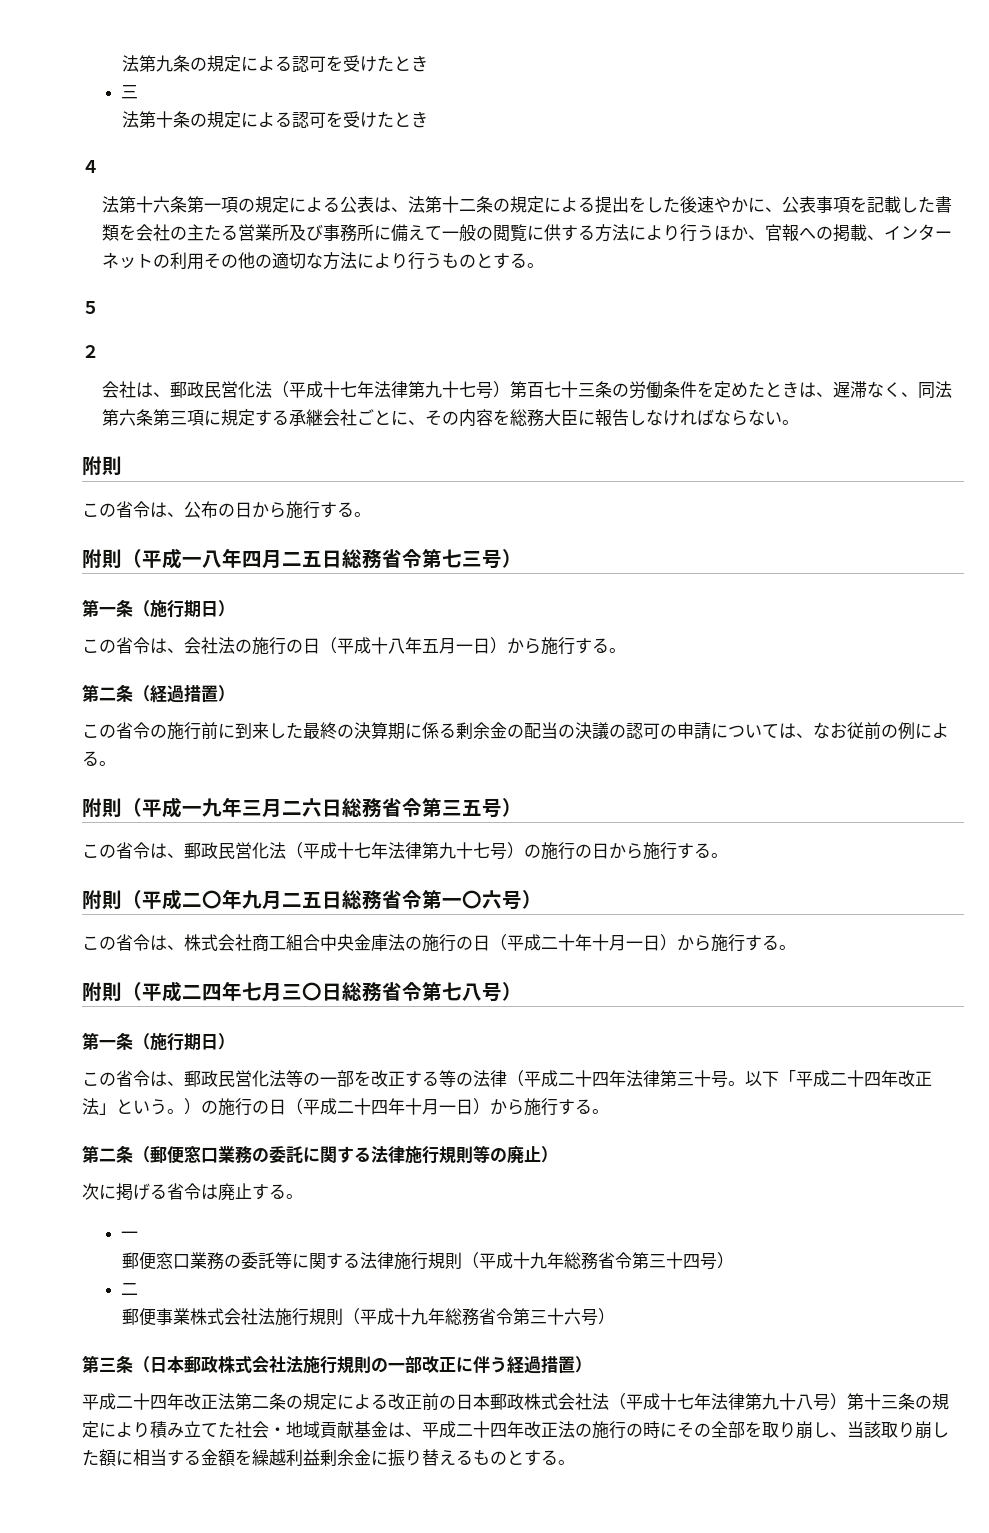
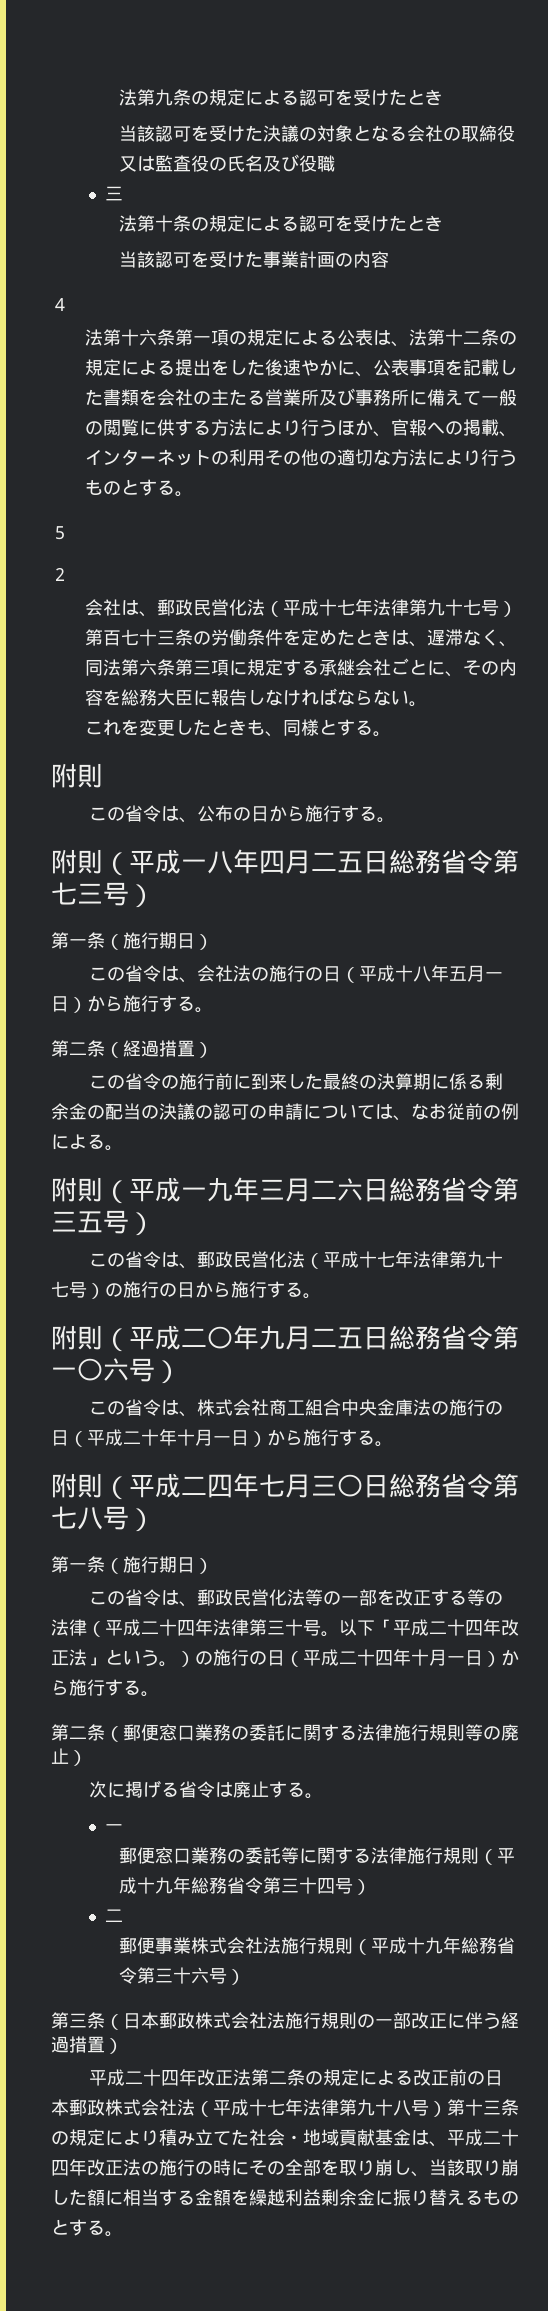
+ 当該認可を受けた決議の対象となる会社の取締役又は監査役の氏名及び役職
+ 当該認可を受けた事業計画の内容
+ これを変更したときも、同様とする。

